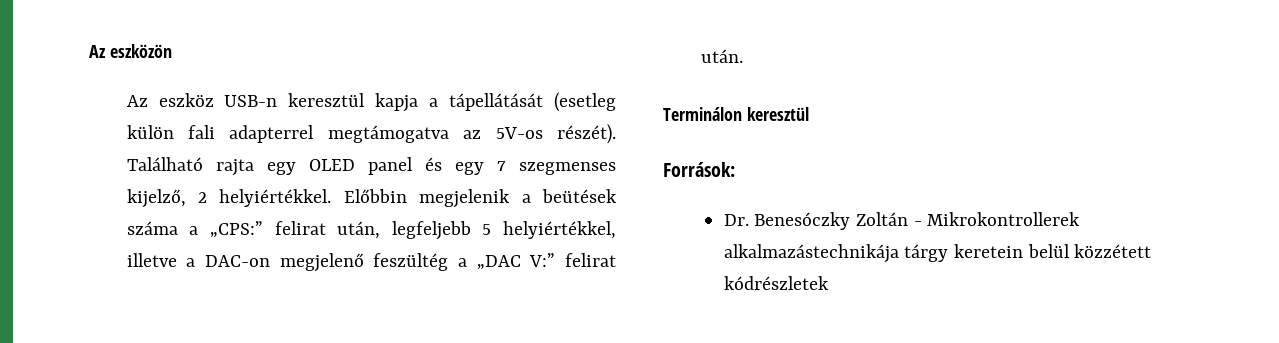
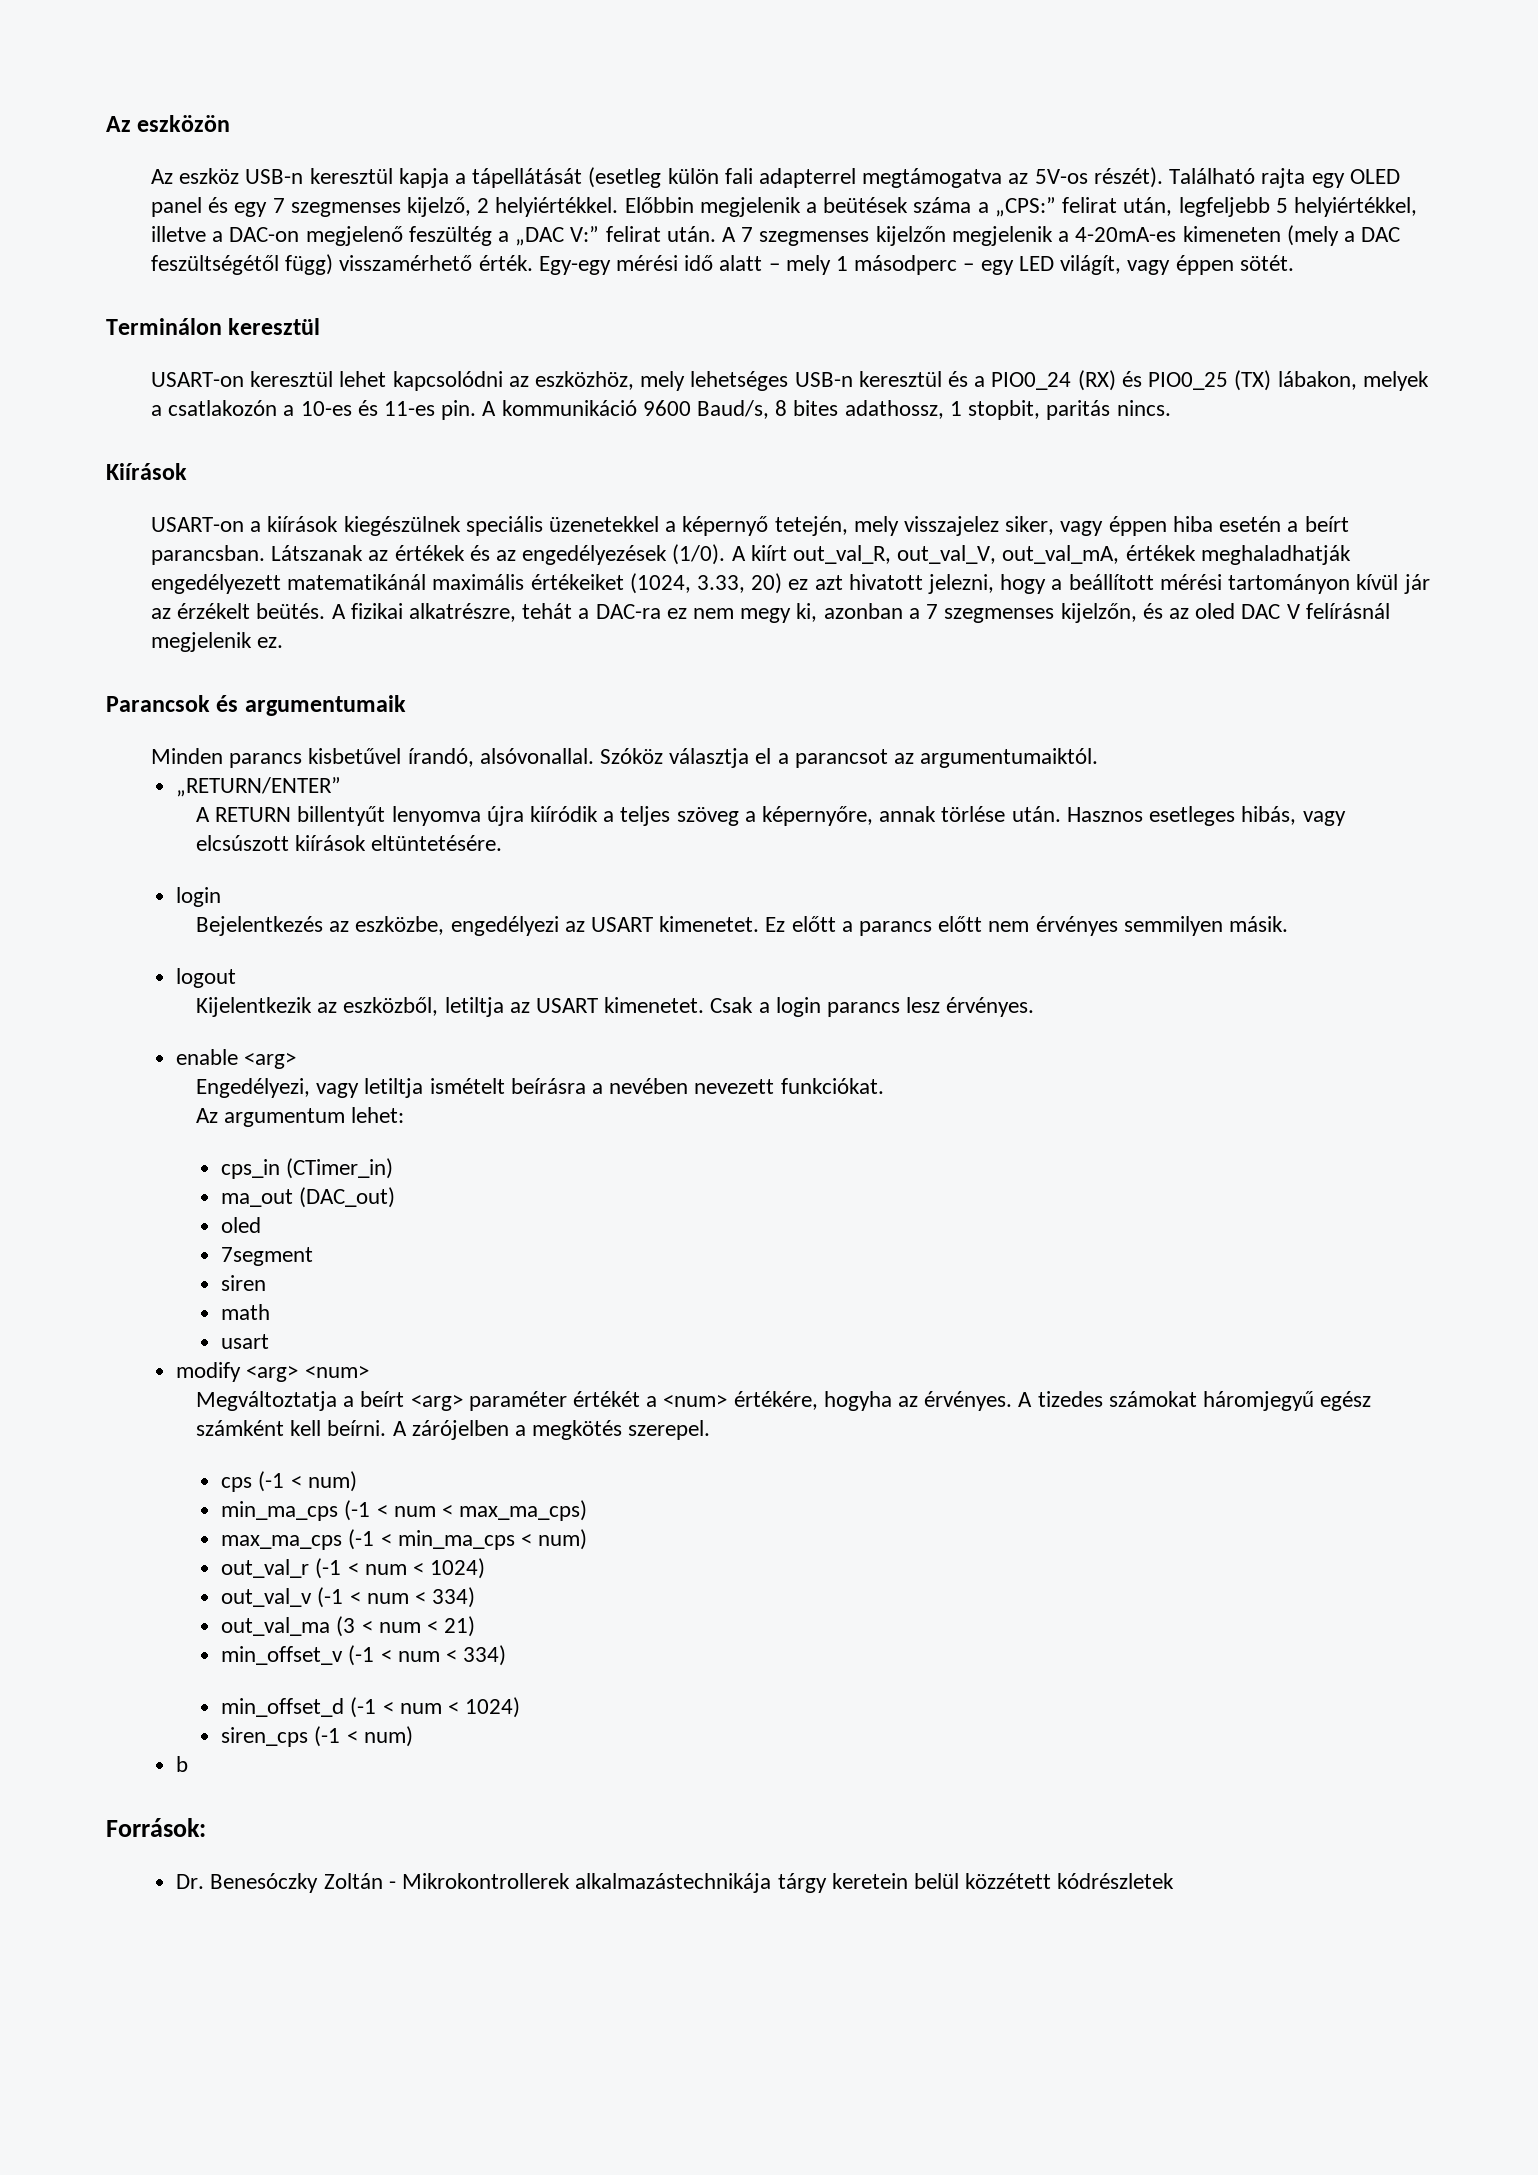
- Előbbin megjelenik a beütések száma a „CPS:” felirat után, legfeljebb 5 helyiértékkel, illetve a DAC-on megjelenő feszültég a „DAC V:” felirat után.
+ Előbbin megjelenik a beütések száma a „CPS:” felirat után, legfeljebb 5 helyiértékkel, illetve a DAC-on megjelenő feszültég a „DAC V:” felirat után. A 7 szegmenses kijelzőn megjelenik a 4-20mA-es kimeneten (mely a DAC feszültségétől függ) visszamérhető érték. Egy-egy mérési idő alatt – mely 1 másodperc – egy LED világít, vagy éppen sötét.
  Terminálon keresztül
+ USART-on keresztül lehet kapcsolódni az eszközhöz, mely lehetséges USB-n keresztül és a PIO0_24 (RX) és PIO0_25 (TX) lábakon, melyek a csatlakozón a 10-es és 11-es pin. A kommunikáció 9600 Baud/s, 8 bites adathossz, 1 stopbit, paritás nincs.
+ Kiírások
+ USART-on a kiírások kiegészülnek speciális üzenetekkel a képernyő tetején, mely visszajelez siker, vagy éppen hiba esetén a beírt parancsban. Látszanak az értékek és az engedélyezések (1/0). A kiírt out_val_R, out_val_V, out_val_mA, értékek meghaladhatják engedélyezett matematikánál maximális értékeiket (1024, 3.33, 20) ez azt hivatott jelezni, hogy a beállított mérési tartományon kívül jár az érzékelt beütés. A fizikai alkatrészre, tehát a DAC-ra ez nem megy ki, azonban a 7 szegmenses kijelzőn, és az oled DAC V felírásnál megjelenik ez.
+ Parancsok és argumentumaik
+ Minden parancs kisbetűvel írandó, alsóvonallal. Szóköz választja el a parancsot az argumentumaiktól.
+ „RETURN/ENTER”
+ A RETURN billentyűt lenyomva újra kiíródik a teljes szöveg a képernyőre, annak törlése után. Hasznos esetleges hibás, vagy elcsúszott kiírások eltüntetésére.
+ login
+ Bejelentkezés az eszközbe, engedélyezi az USART kimenetet. Ez előtt a parancs előtt nem érvényes semmilyen másik.
+ logout
+ Kijelentkezik az eszközből, letiltja az USART kimenetet. Csak a login parancs lesz érvényes.
+ enable <arg>
+ Engedélyezi, vagy letiltja ismételt beírásra a nevében nevezett funkciókat.
+ Az argumentum lehet:
+ cps_in (CTimer_in)
+ ma_out (DAC_out)
+ oled
+ 7segment
+ siren
+ math
+ usart
+ modify <arg> <num>
+ Megváltoztatja a beírt <arg> paraméter értékét a <num> értékére, hogyha az érvényes. A tizedes számokat háromjegyű egész számként kell beírni. A zárójelben a megkötés szerepel.
+ cps (-1 < num)
+ min_ma_cps (-1 < num < max_ma_cps)
+ max_ma_cps (-1 < min_ma_cps < num)
+ out_val_r (-1 < num < 1024)
+ out_val_v (-1 < num < 334)
+ out_val_ma (3 < num < 21)
+ min_offset_v (-1 < num < 334)
+ min_offset_d (-1 < num < 1024)
+ siren_cps (-1 < num)
+ b

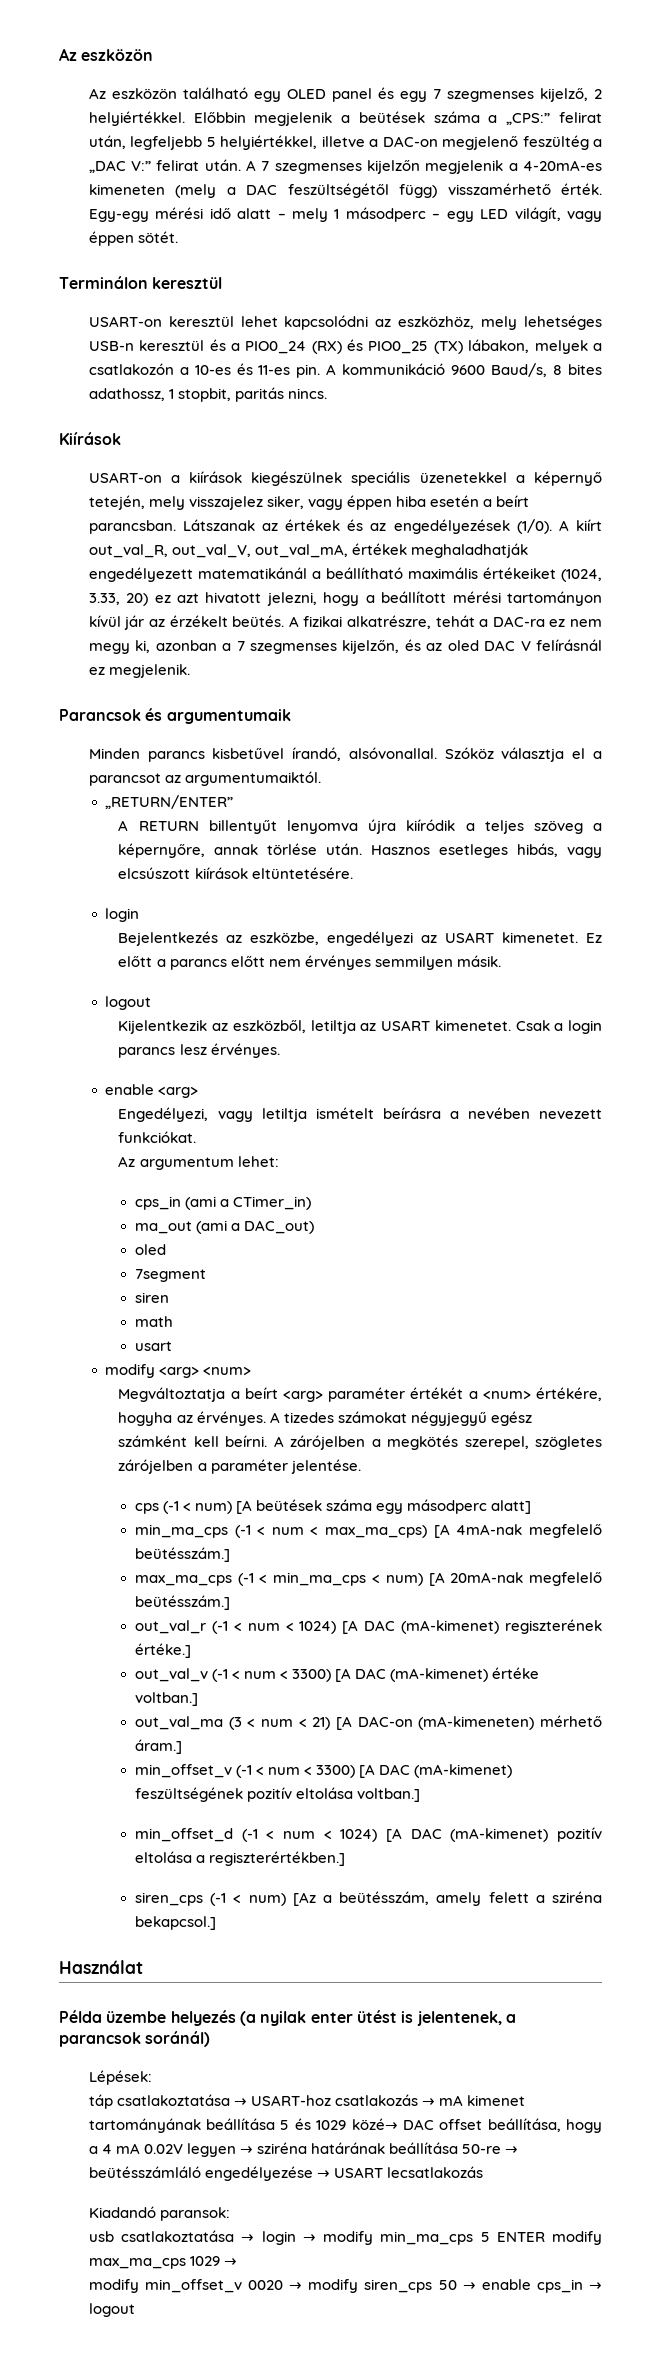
- Az eszköz USB-n keresztül kapja a tápellátását (esetleg külön fali adapterrel megtámogatva az 5V-os részét). Található rajta egy OLED panel és egy 7 szegmenses kijelző, 2 helyiértékkel.
+ Az eszközön található egy OLED panel és egy 7 szegmenses kijelző, 2 helyiértékkel.
- A kiírt out_val_R, out_val_V, out_val_mA, értékek meghaladhatják engedélyezett matematikánál maximális értékeiket (1024, 3.33, 20) ez azt hivatott jelezni, hogy a beállított mérési tartományon kívül jár az érzékelt beütés.
+ A kiírt out_val_R, out_val_V, out_val_mA, értékek meghaladhatják engedélyezett matematikánál a beállítható maximális értékeiket (1024, 3.33, 20) ez azt hivatott jelezni, hogy a beállított mérési tartományon kívül jár az érzékelt beütés.
- A fizikai alkatrészre, tehát a DAC-ra ez nem megy ki, azonban a 7 szegmenses kijelzőn, és az oled DAC V felírásnál megjelenik ez.
+ A fizikai alkatrészre, tehát a DAC-ra ez nem megy ki, azonban a 7 szegmenses kijelzőn, és az oled DAC V felírásnál ez megjelenik.
- cps_in (CTimer_in)
- ma_out (DAC_out)
+ cps_in (ami a CTimer_in)
+ ma_out (ami a DAC_out)
- A tizedes számokat háromjegyű egész számként kell beírni.
+ A tizedes számokat négyjegyű egész számként kell beírni.
- A zárójelben a megkötés szerepel.
- cps (-1 < num)
+ A zárójelben a megkötés szerepel, szögletes zárójelben a paraméter jelentése.
+ cps (-1 < num) [A beütések száma egy másodperc alatt]
- min_ma_cps (-1 < num < max_ma_cps)
+ min_ma_cps (-1 < num < max_ma_cps) [A 4mA-nak megfelelő beütésszám.]
- max_ma_cps (-1 < min_ma_cps < num)
+ max_ma_cps (-1 < min_ma_cps < num) [A 20mA-nak megfelelő beütésszám.]
- out_val_r (-1 < num < 1024)
+ out_val_r (-1 < num < 1024) [A DAC (mA-kimenet) regiszterének értéke.]
- out_val_v (-1 < num < 334)
+ out_val_v (-1 < num < 3300) [A DAC (mA-kimenet) értéke voltban.]
- out_val_ma (3 < num < 21)
+ out_val_ma (3 < num < 21) [A DAC-on (mA-kimeneten) mérhető áram.]
- min_offset_v (-1 < num < 334)
+ min_offset_v (-1 < num < 3300) [A DAC (mA-kimenet) feszültségének pozitív eltolása voltban.]
- min_offset_d (-1 < num < 1024)
- siren_cps (-1 < num)
- b
- Források:
- Dr. Benesóczky Zoltán - Mikrokontrollerek alkalmazástechnikája tárgy keretein belül közzétett kódrészletek
+ min_offset_d (-1 < num < 1024) [A DAC (mA-kimenet) pozitív eltolása a regiszterértékben.]
+ siren_cps (-1 < num) [Az a beütésszám, amely felett a sziréna bekapcsol.]
+ Használat
+ Példa üzembe helyezés (a nyilak enter ütést is jelentenek, a parancsok soránál)
+ Lépések:
+ táp csatlakoztatása → USART-hoz csatlakozás → mA kimenet tartományának beállítása 5 és 1029 közé→ DAC offset beállítása, hogy a 4 mA 0.02V legyen → sziréna határának beállítása 50-re → beütésszámláló engedélyezése → USART lecsatlakozás
+ Kiadandó paransok:
+ usb csatlakoztatása → login → modify min_ma_cps 5 ENTER modify max_ma_cps 1029 →
+ modify min_offset_v 0020 → modify siren_cps 50 → enable cps_in → logout

